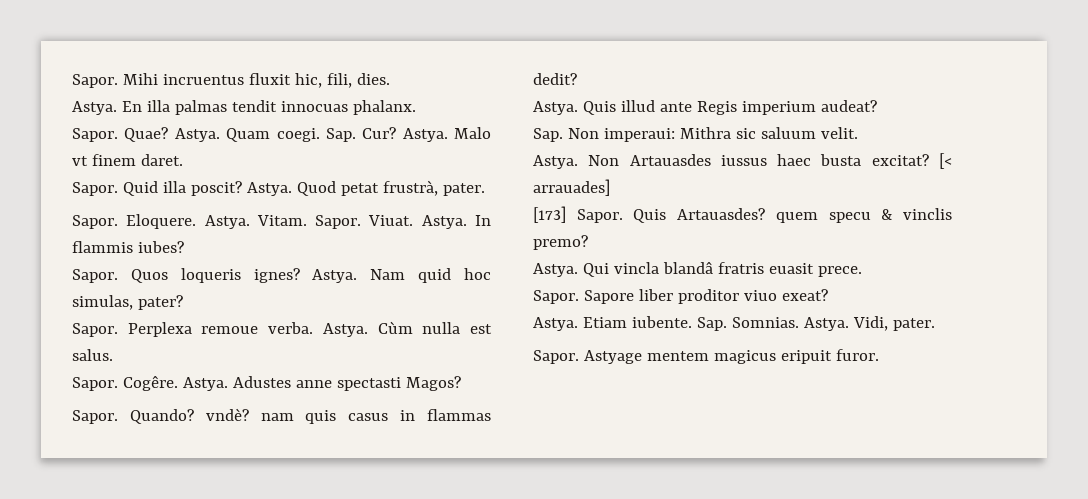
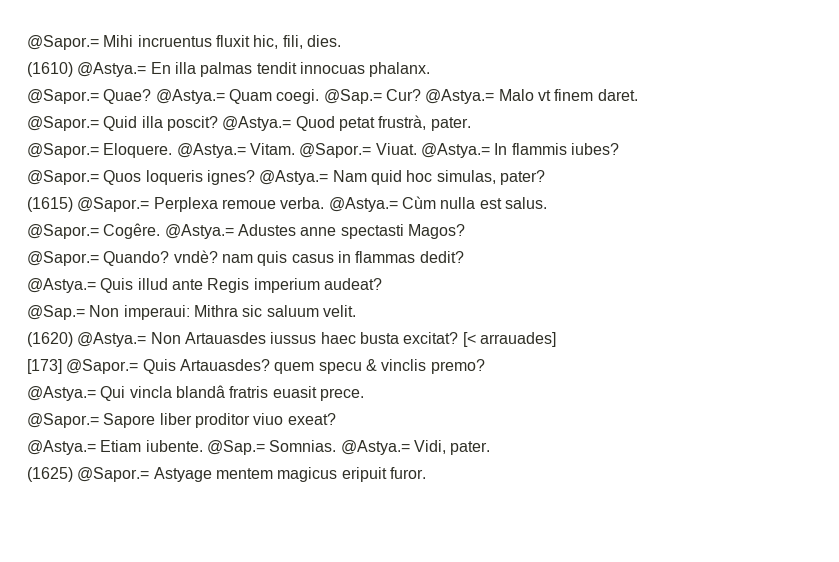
- Sapor. Mihi incruentus fluxit hic, fili, dies.
+ @Sapor.= Mihi incruentus fluxit hic, fili, dies.
- Astya. En illa palmas tendit innocuas phalanx.
+ (1610) @Astya.= En illa palmas tendit innocuas phalanx.
- Sapor. Quae? Astya. Quam coegi. Sap. Cur? Astya. Malo vt finem daret.
+ @Sapor.= Quae? @Astya.= Quam coegi. @Sap.= Cur? @Astya.= Malo vt finem daret.
- Sapor. Quid illa poscit?
+ @Sapor.= Quid illa poscit?
- Astya. Quod petat frustrà, pater.
+ @Astya.= Quod petat frustrà, pater.
- Sapor. Eloquere. Astya. Vitam. Sapor. Viuat. Astya. In flammis iubes?
+ @Sapor.= Eloquere. @Astya.= Vitam. @Sapor.= Viuat. @Astya.= In flammis iubes?
- Sapor. Quos loqueris ignes?
+ @Sapor.= Quos loqueris ignes?
- Astya. Nam quid hoc simulas, pater?
+ @Astya.= Nam quid hoc simulas, pater?
- Sapor. Perplexa remoue verba.
+ (1615) @Sapor.= Perplexa remoue verba.
- Astya. Cùm nulla est salus.
+ @Astya.= Cùm nulla est salus.
- Sapor. Cogêre. Astya. Adustes anne spectasti Magos?
+ @Sapor.= Cogêre. @Astya.= Adustes anne spectasti Magos?
- Sapor. Quando? vndè? nam quis casus in flammas dedit?
+ @Sapor.= Quando? vndè? nam quis casus in flammas dedit?
- Astya. Quis illud ante Regis imperium audeat?
+ @Astya.= Quis illud ante Regis imperium audeat?
- Sap. Non imperaui: Mithra sic saluum velit.
+ @Sap.= Non imperaui: Mithra sic saluum velit.
- Astya. Non Artauasdes iussus haec busta excitat?
+ (1620) @Astya.= Non Artauasdes iussus haec busta excitat?
- [173] Sapor. Quis Artauasdes? quem specu & vinclis premo?
+ [173] @Sapor.= Quis Artauasdes? quem specu & vinclis premo?
- Astya. Qui vincla blandâ fratris euasit prece.
+ @Astya.= Qui vincla blandâ fratris euasit prece.
- Sapor. Sapore liber proditor viuo exeat?
+ @Sapor.= Sapore liber proditor viuo exeat?
- Astya. Etiam iubente.
+ @Astya.= Etiam iubente.
- Sap. Somnias. Astya. Vidi, pater.
+ @Sap.= Somnias. @Astya.= Vidi, pater.
- Sapor. Astyage mentem magicus eripuit furor.
+ (1625) @Sapor.= Astyage mentem magicus eripuit furor.

